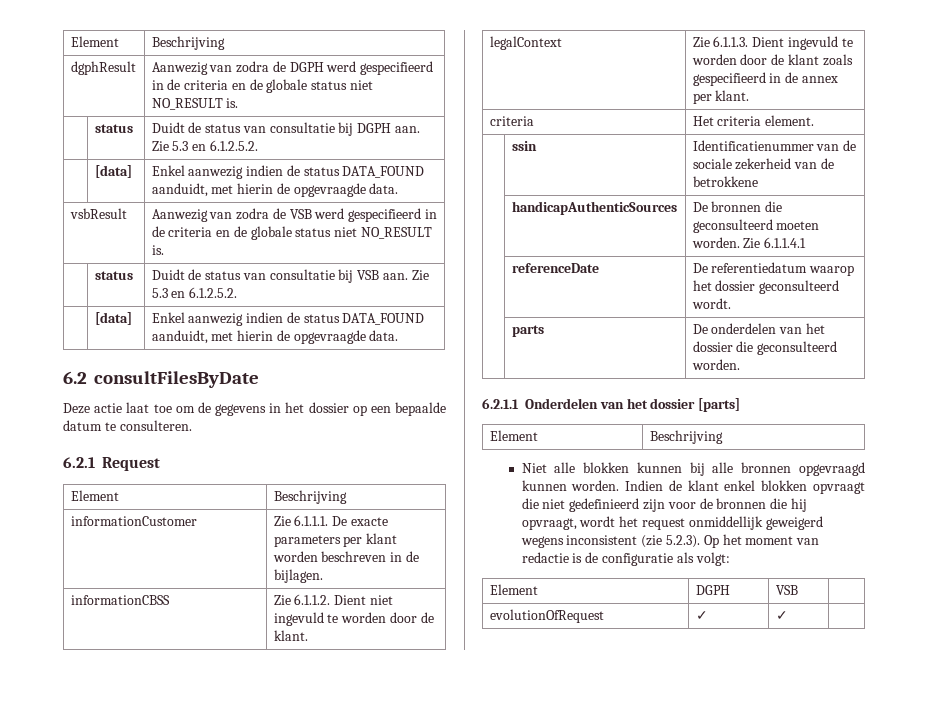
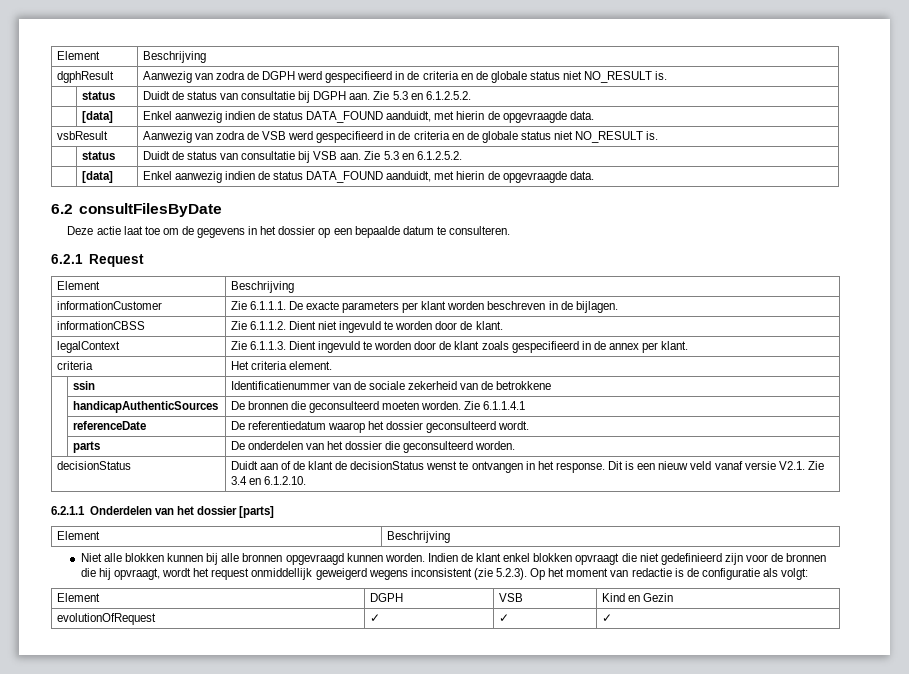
+ decisionStatus | Duidt aan of de klant de decisionStatus wenst te ontvangen in het response. Dit is een nieuw veld vanaf versie V2.1. Zie 3.4 en 6.1.2.10.
- Element | DGPH | VSB |
+ Element | DGPH | VSB | Kind en Gezin
- evolutionOfRequest | ✓ | ✓ |
+ evolutionOfRequest | ✓ | ✓ | ✓

